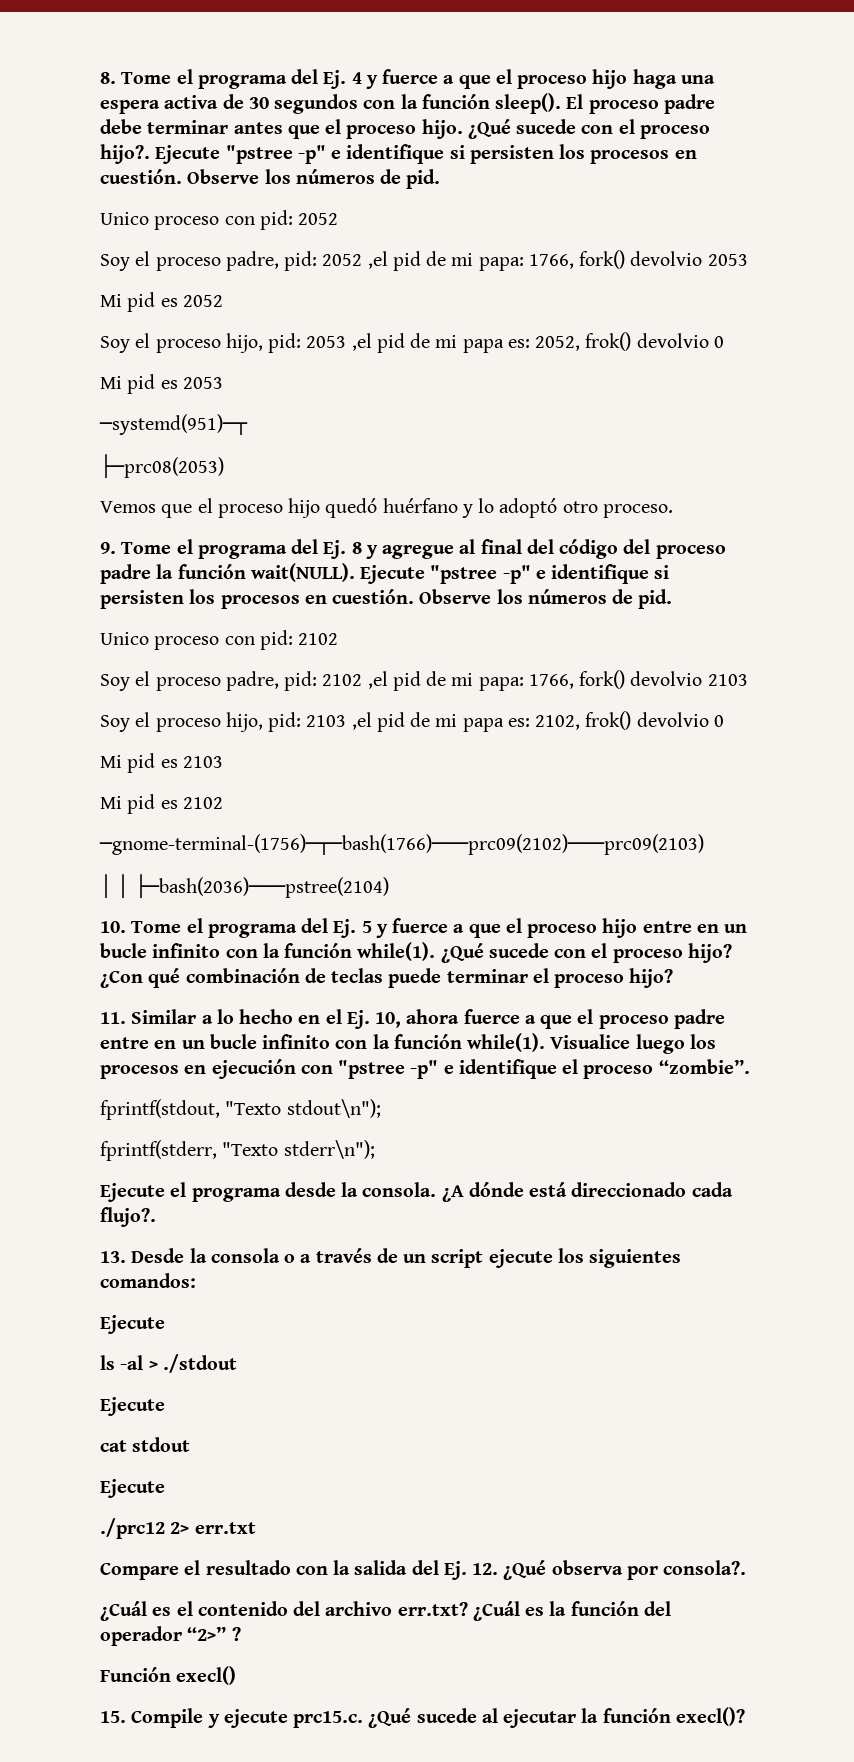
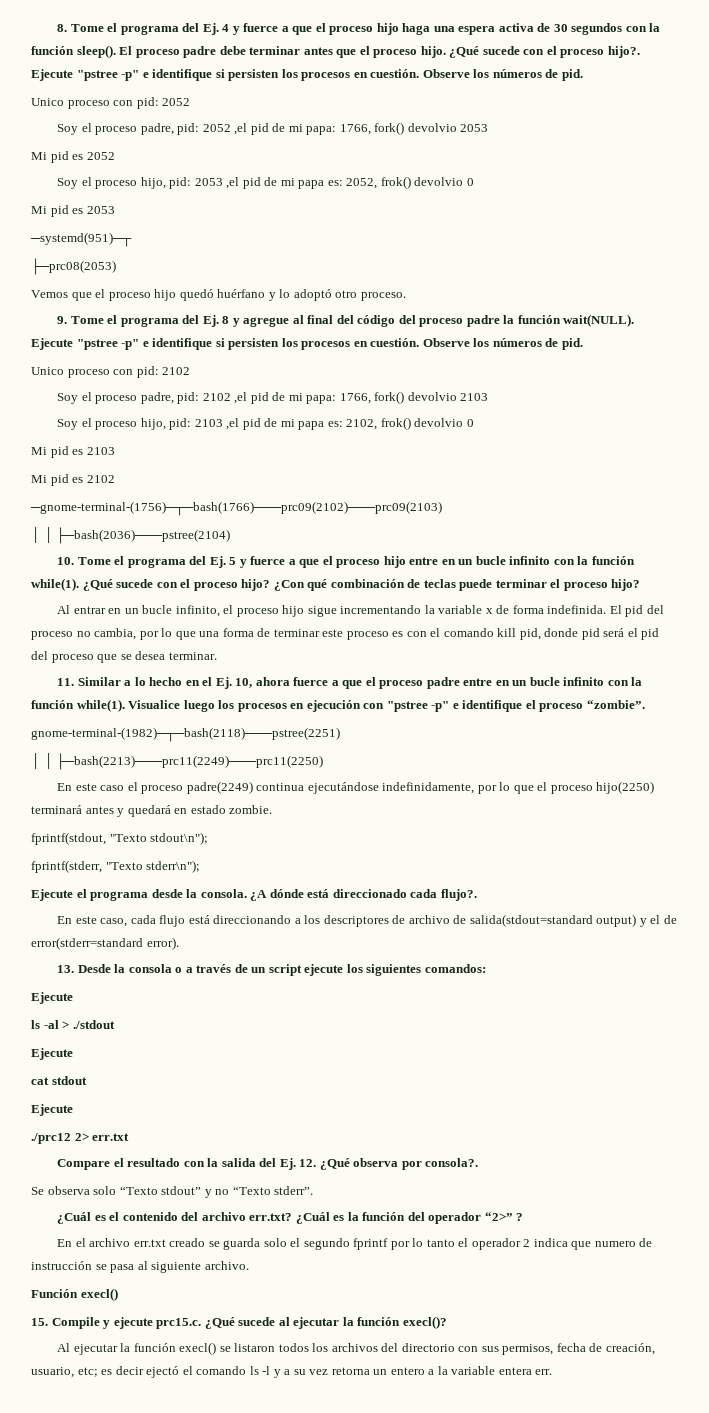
+ Al entrar en un bucle infinito, el proceso hijo sigue incrementando la variable x de forma indefinida. El pid del proceso no cambia, por lo que una forma de terminar este proceso es con el comando kill pid, donde pid será el pid del proceso que se desea terminar.
+ gnome-terminal-(1982)─┬─bash(2118)───pstree(2251)
+ │ │ ├─bash(2213)───prc11(2249)───prc11(2250)
+ En este caso el proceso padre(2249) continua ejecutándose indefinidamente, por lo que el proceso hijo(2250) terminará antes y quedará en estado zombie.
+ En este caso, cada flujo está direccionando a los descriptores de archivo de salida(stdout=standard output) y el de error(stderr=standard error).
+ Se observa solo “Texto stdout” y no “Texto stderr”.
+ En el archivo err.txt creado se guarda solo el segundo fprintf por lo tanto el operador 2 indica que numero de instrucción se pasa al siguiente archivo.
+ Al ejecutar la función execl() se listaron todos los archivos del directorio con sus permisos, fecha de creación, usuario, etc; es decir ejectó el comando ls -l y a su vez retorna un entero a la variable entera err.

